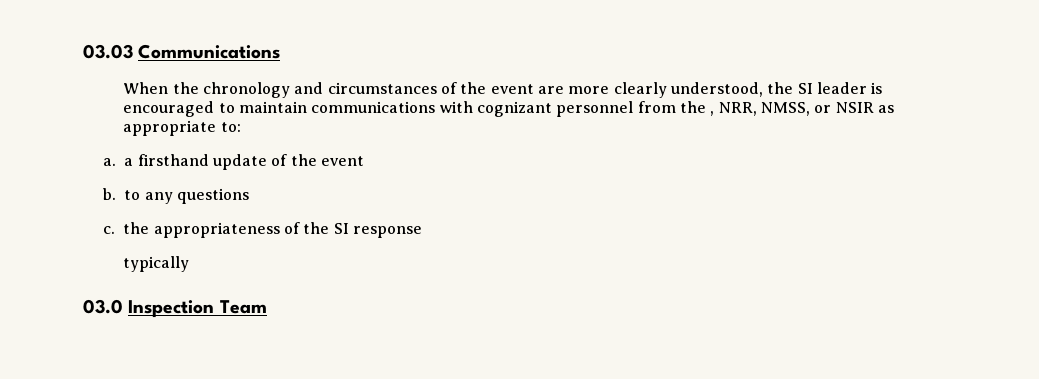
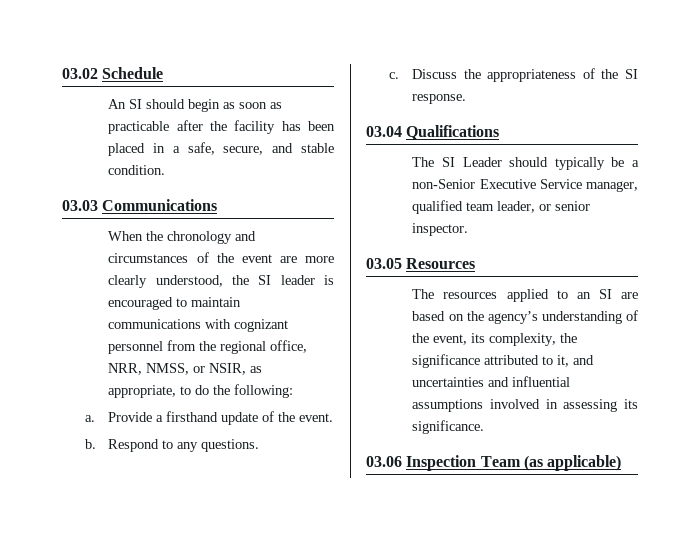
+ 03.02 Schedule
+ An SI should begin as soon as practicable after the facility has been placed in a safe, secure, and stable condition.
- When the chronology and circumstances of the event are more clearly understood, the SI leader is encouraged to maintain communications with cognizant personnel from the , NRR, NMSS, or NSIR as appropriate to:
+ When the chronology and circumstances of the event are more clearly understood, the SI leader is encouraged to maintain communications with cognizant personnel from the regional office, NRR, NMSS, or NSIR, as appropriate, to do the following:
- a. a firsthand update of the event
+ a. Provide a firsthand update of the event.
- b. to any questions
+ b. Respond to any questions.
- c. the appropriateness of the SI response
- typically
- 03.0 Inspection Team
+ c. Discuss the appropriateness of the SI response.
+ 03.04 Qualifications
+ The SI Leader should typically be a non-Senior Executive Service manager, qualified team leader, or senior inspector.
+ 03.05 Resources
+ The resources applied to an SI are based on the agency’s understanding of the event, its complexity, the significance attributed to it, and uncertainties and influential assumptions involved in assessing its significance.
+ 03.06 Inspection Team (as applicable)

